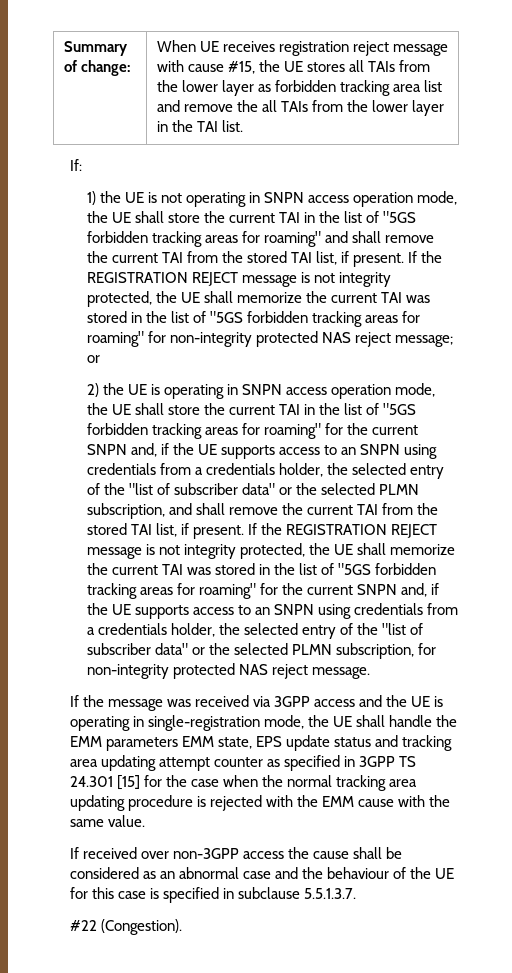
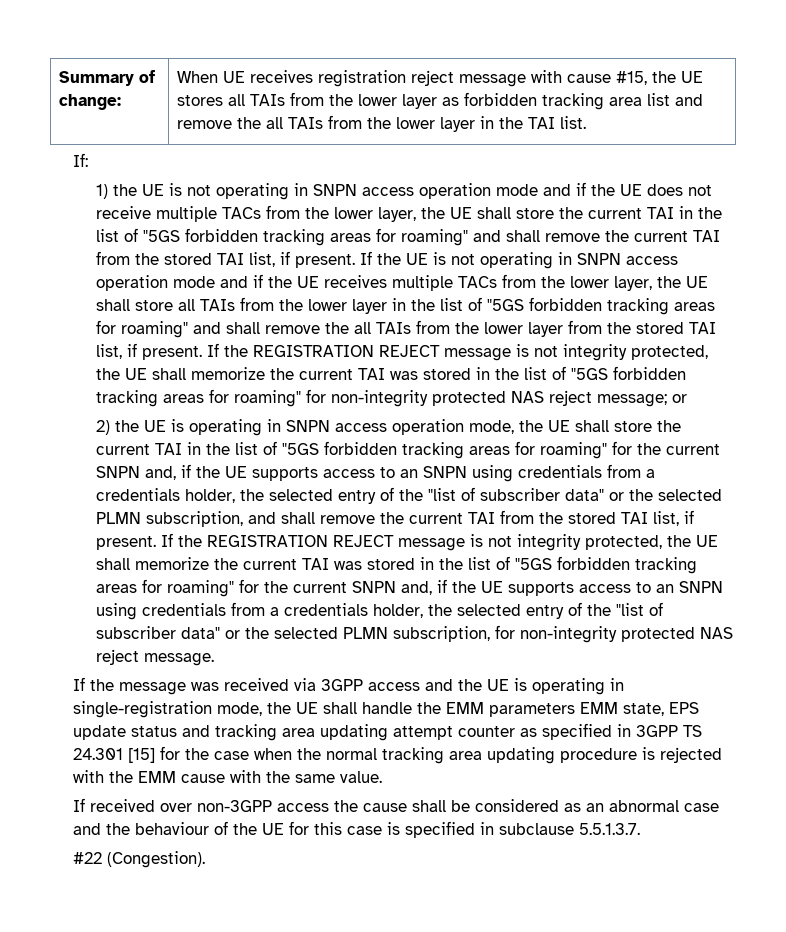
- 1) the UE is not operating in SNPN access operation mode, the UE shall store the current TAI in the list of "5GS forbidden tracking areas for roaming" and shall remove the current TAI from the stored TAI list, if present.
+ 1) the UE is not operating in SNPN access operation mode and if the UE does not receive multiple TACs from the lower layer, the UE shall store the current TAI in the list of "5GS forbidden tracking areas for roaming" and shall remove the current TAI from the stored TAI list, if present.
- If the REGISTRATION REJECT message is not integrity protected, the UE shall memorize the current TAI was stored in the list of "5GS forbidden tracking areas for roaming" for non-integrity protected NAS reject message; or
+ If the UE is not operating in SNPN access operation mode and if the UE receives multiple TACs from the lower layer, the UE shall store all TAIs from the lower layer in the list of "5GS forbidden tracking areas for roaming" and shall remove the all TAIs from the lower layer from the stored TAI list, if present. If the REGISTRATION REJECT message is not integrity protected, the UE shall memorize the current TAI was stored in the list of "5GS forbidden tracking areas for roaming" for non-integrity protected NAS reject message; or

